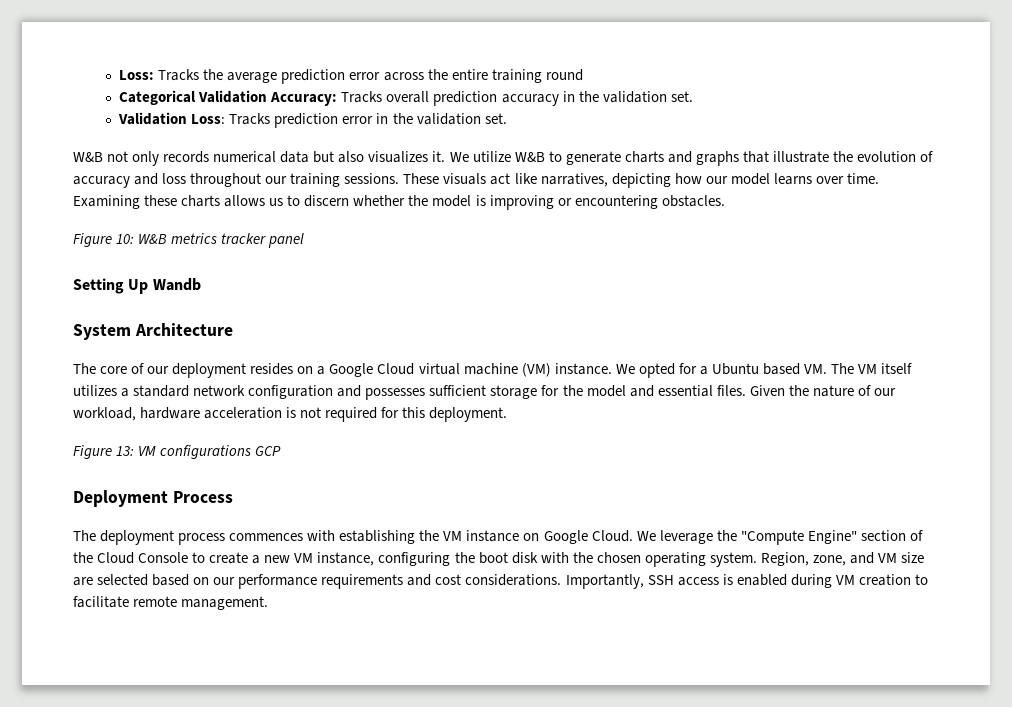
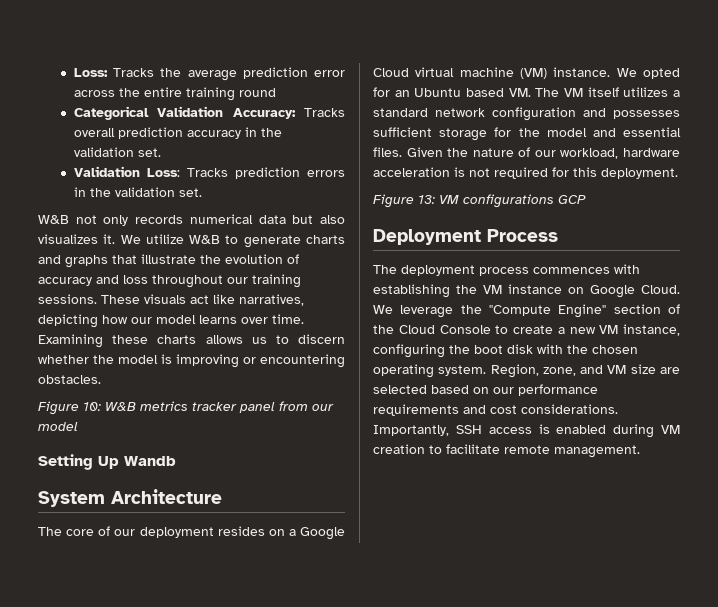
- Validation Loss: Tracks prediction error in the validation set.
+ Validation Loss: Tracks prediction errors in the validation set.
- Figure 10: W&B metrics tracker panel
+ Figure 10: W&B metrics tracker panel from our model
- We opted for a Ubuntu based VM. The VM itself utilizes a standard network configuration and possesses sufficient storage for the model and essential files.
+ We opted for an Ubuntu based VM. The VM itself utilizes a standard network configuration and possesses sufficient storage for the model and essential files.

